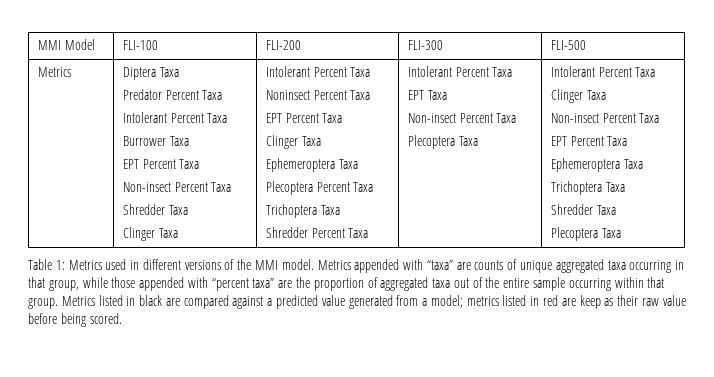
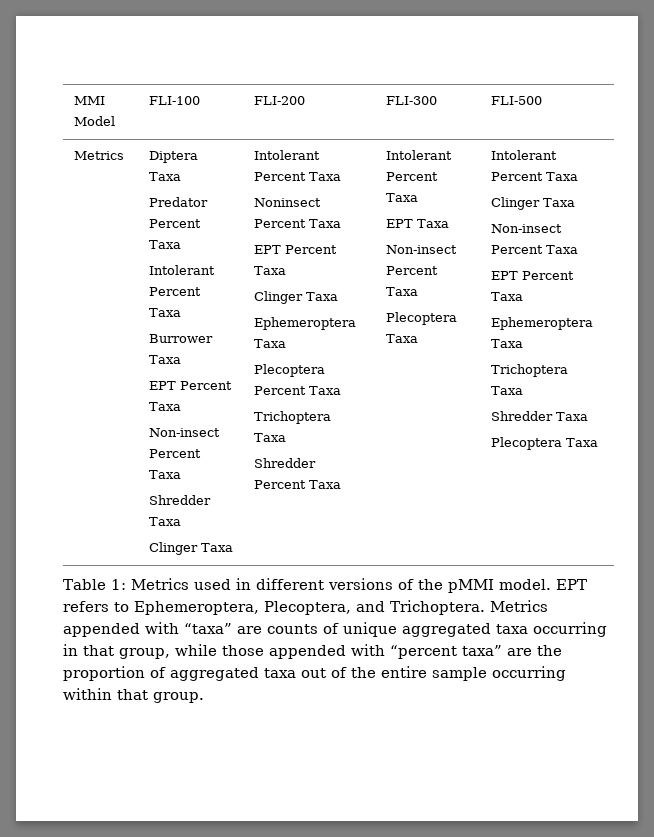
- Table 1: Metrics used in different versions of the MMI model.
+ Table 1: Metrics used in different versions of the pMMI model. EPT refers to Ephemeroptera, Plecoptera, and Trichoptera.
- Metrics listed in black are compared against a predicted value generated from a model; metrics listed in red are keep as their raw value before being scored.

